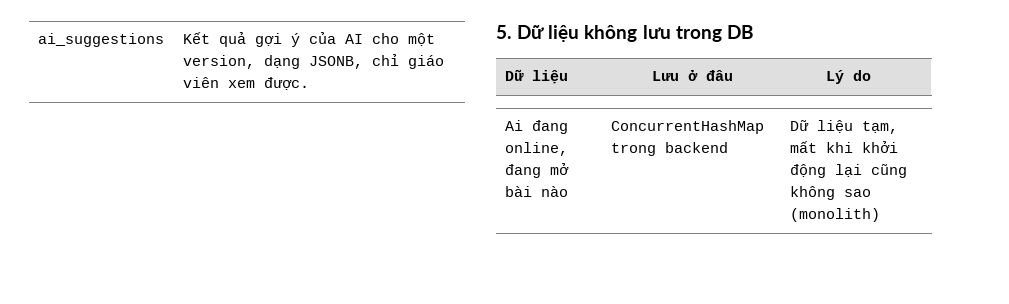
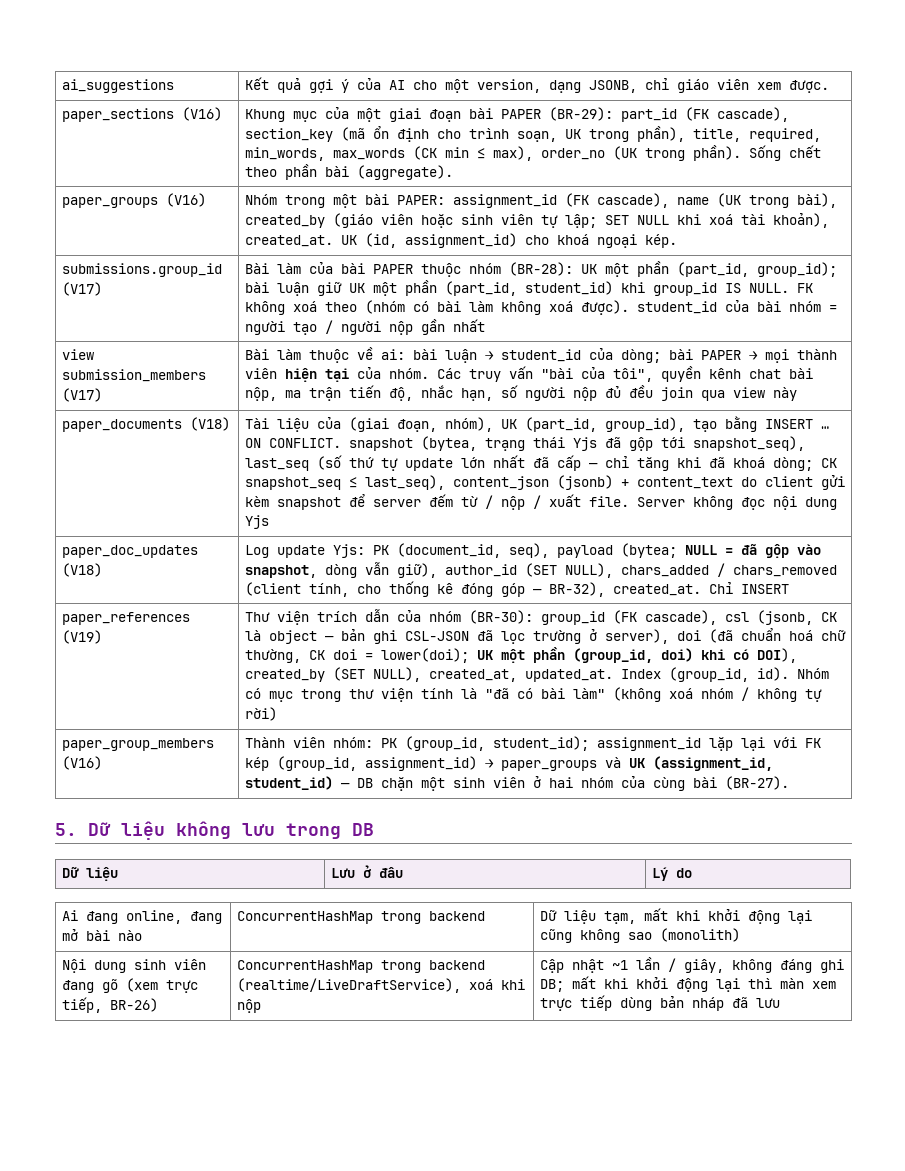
+ paper_sections (V16) | Khung mục của một giai đoạn bài PAPER (BR-29): part_id (FK cascade), section_key (mã ổn định cho trình soạn, UK trong phần), title, required, min_words, max_words (CK min ≤ max), order_no (UK trong phần). Sống chết theo phần bài (aggregate).
+ paper_groups (V16) | Nhóm trong một bài PAPER: assignment_id (FK cascade), name (UK trong bài), created_by (giáo viên hoặc sinh viên tự lập; SET NULL khi xoá tài khoản), created_at. UK (id, assignment_id) cho khoá ngoại kép.
+ submissions.group_id (V17) | Bài làm của bài PAPER thuộc nhóm (BR-28): UK một phần (part_id, group_id); bài luận giữ UK một phần (part_id, student_id) khi group_id IS NULL. FK không xoá theo (nhóm có bài làm không xoá được). student_id của bài nhóm = người tạo / người nộp gần nhất
+ view submission_members (V17) | Bài làm thuộc về ai: bài luận → student_id của dòng; bài PAPER → mọi thành viên hiện tại của nhóm. Các truy vấn "bài của tôi", quyền kênh chat bài nộp, ma trận tiến độ, nhắc hạn, số người nộp đủ đều join qua view này
+ paper_documents (V18) | Tài liệu của (giai đoạn, nhóm), UK (part_id, group_id), tạo bằng INSERT … ON CONFLICT. snapshot (bytea, trạng thái Yjs đã gộp tới snapshot_seq), last_seq (số thứ tự update lớn nhất đã cấp — chỉ tăng khi đã khoá dòng; CK snapshot_seq ≤ last_seq), content_json (jsonb) + content_text do client gửi kèm snapshot để server đếm từ / nộp / xuất file. Server không đọc nội dung Yjs
+ paper_doc_updates (V18) | Log update Yjs: PK (document_id, seq), payload (bytea; NULL = đã gộp vào snapshot, dòng vẫn giữ), author_id (SET NULL), chars_added / chars_removed (client tính, cho thống kê đóng góp — BR-32), created_at. Chỉ INSERT
+ paper_references (V19) | Thư viện trích dẫn của nhóm (BR-30): group_id (FK cascade), csl (jsonb, CK là object — bản ghi CSL-JSON đã lọc trường ở server), doi (đã chuẩn hoá chữ thường, CK doi = lower(doi); UK một phần (group_id, doi) khi có DOI), created_by (SET NULL), created_at, updated_at. Index (group_id, id). Nhóm có mục trong thư viện tính là "đã có bài làm" (không xoá nhóm / không tự rời)
+ paper_group_members (V16) | Thành viên nhóm: PK (group_id, student_id); assignment_id lặp lại với FK kép (group_id, assignment_id) → paper_groups và UK (assignment_id, student_id) — DB chặn một sinh viên ở hai nhóm của cùng bài (BR-27).
+ Nội dung sinh viên đang gõ (xem trực tiếp, BR-26) | ConcurrentHashMap trong backend (realtime/LiveDraftService), xoá khi nộp | Cập nhật ~1 lần / giây, không đáng ghi DB; mất khi khởi động lại thì màn xem trực tiếp dùng bản nháp đã lưu

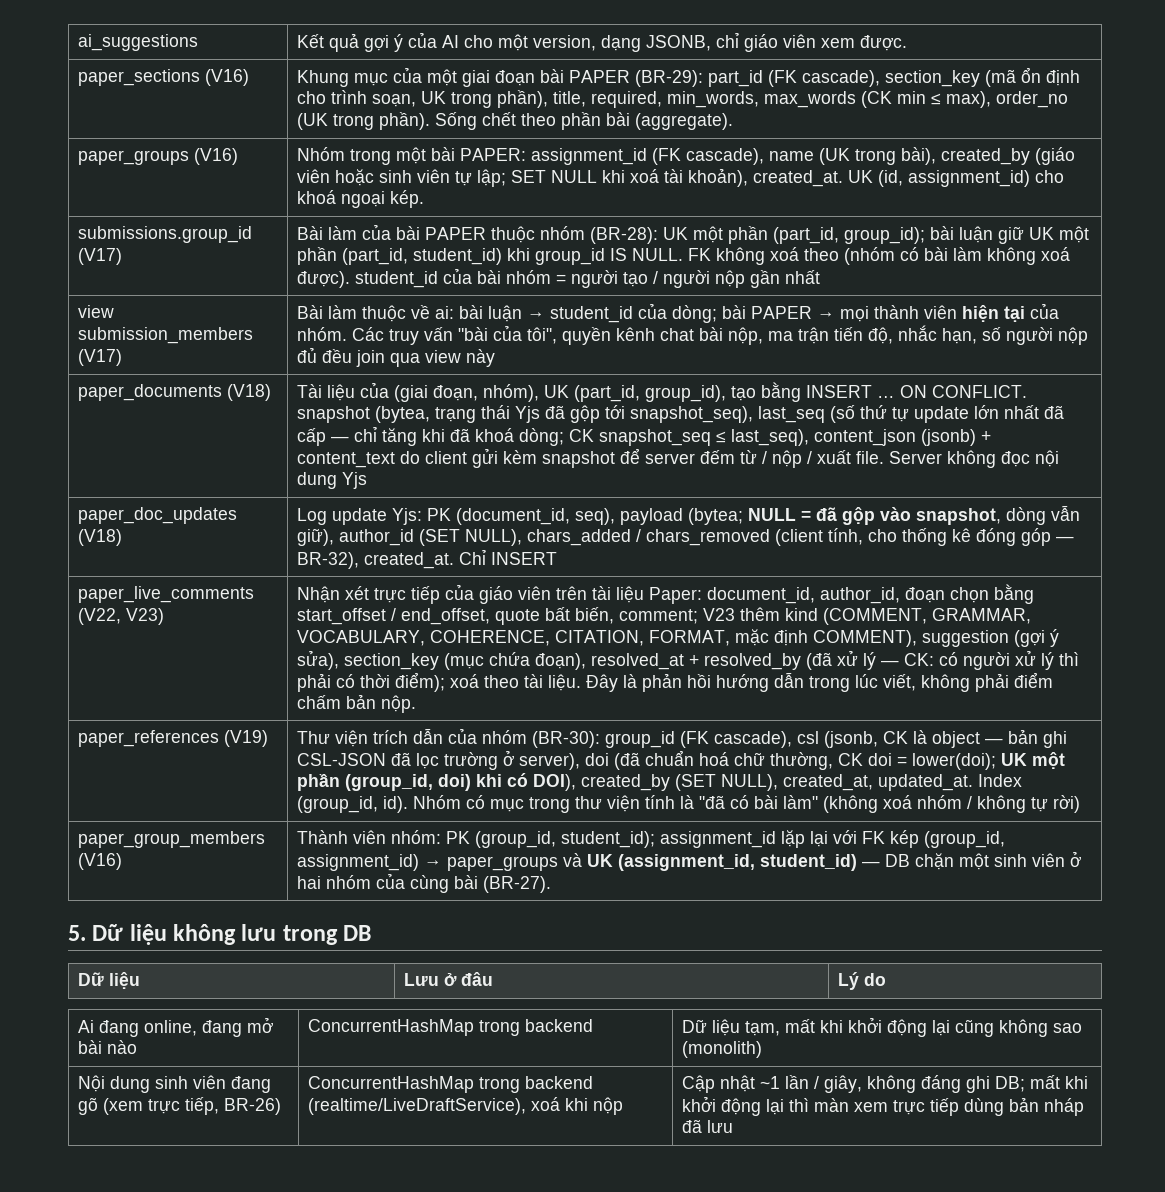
+ paper_live_comments (V22, V23) | Nhận xét trực tiếp của giáo viên trên tài liệu Paper: document_id, author_id, đoạn chọn bằng start_offset / end_offset, quote bất biến, comment; V23 thêm kind (COMMENT, GRAMMAR, VOCABULARY, COHERENCE, CITATION, FORMAT, mặc định COMMENT), suggestion (gợi ý sửa), section_key (mục chứa đoạn), resolved_at + resolved_by (đã xử lý — CK: có người xử lý thì phải có thời điểm); xoá theo tài liệu. Đây là phản hồi hướng dẫn trong lúc viết, không phải điểm chấm bản nộp.

